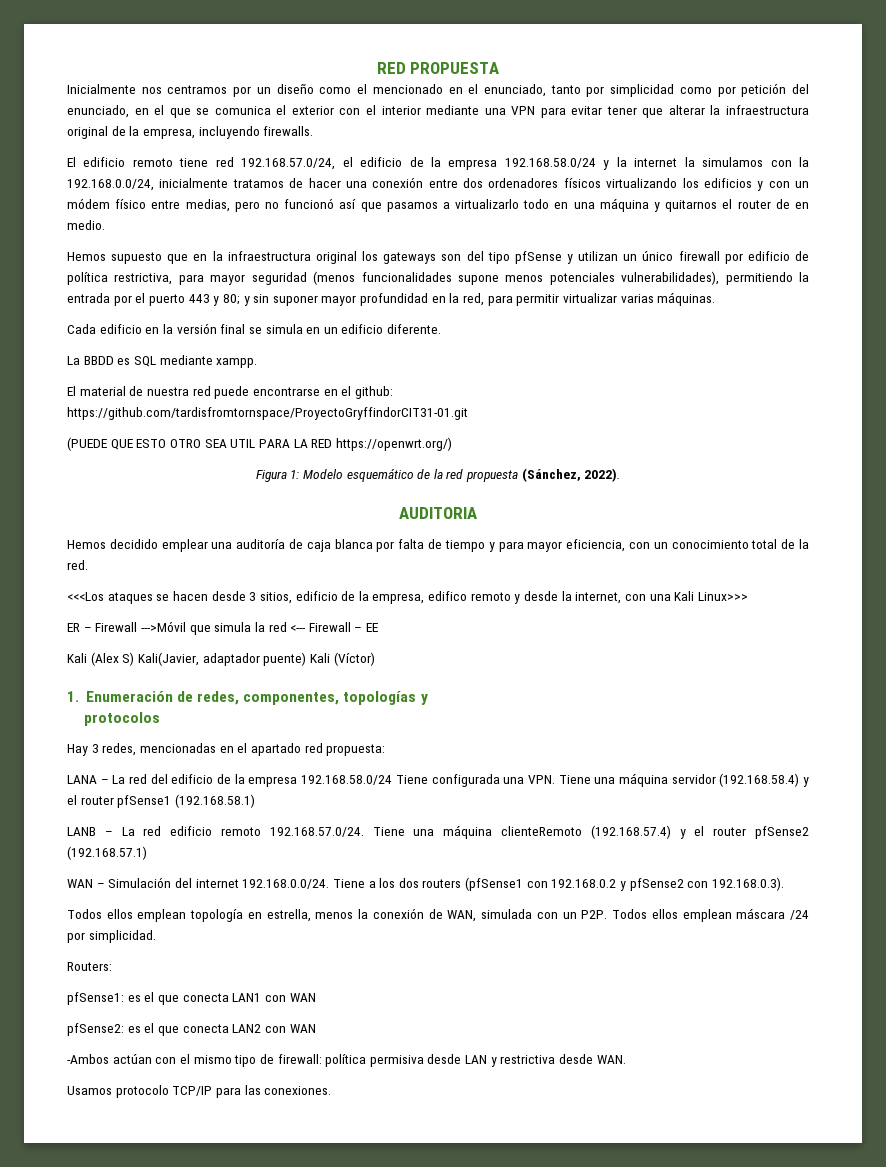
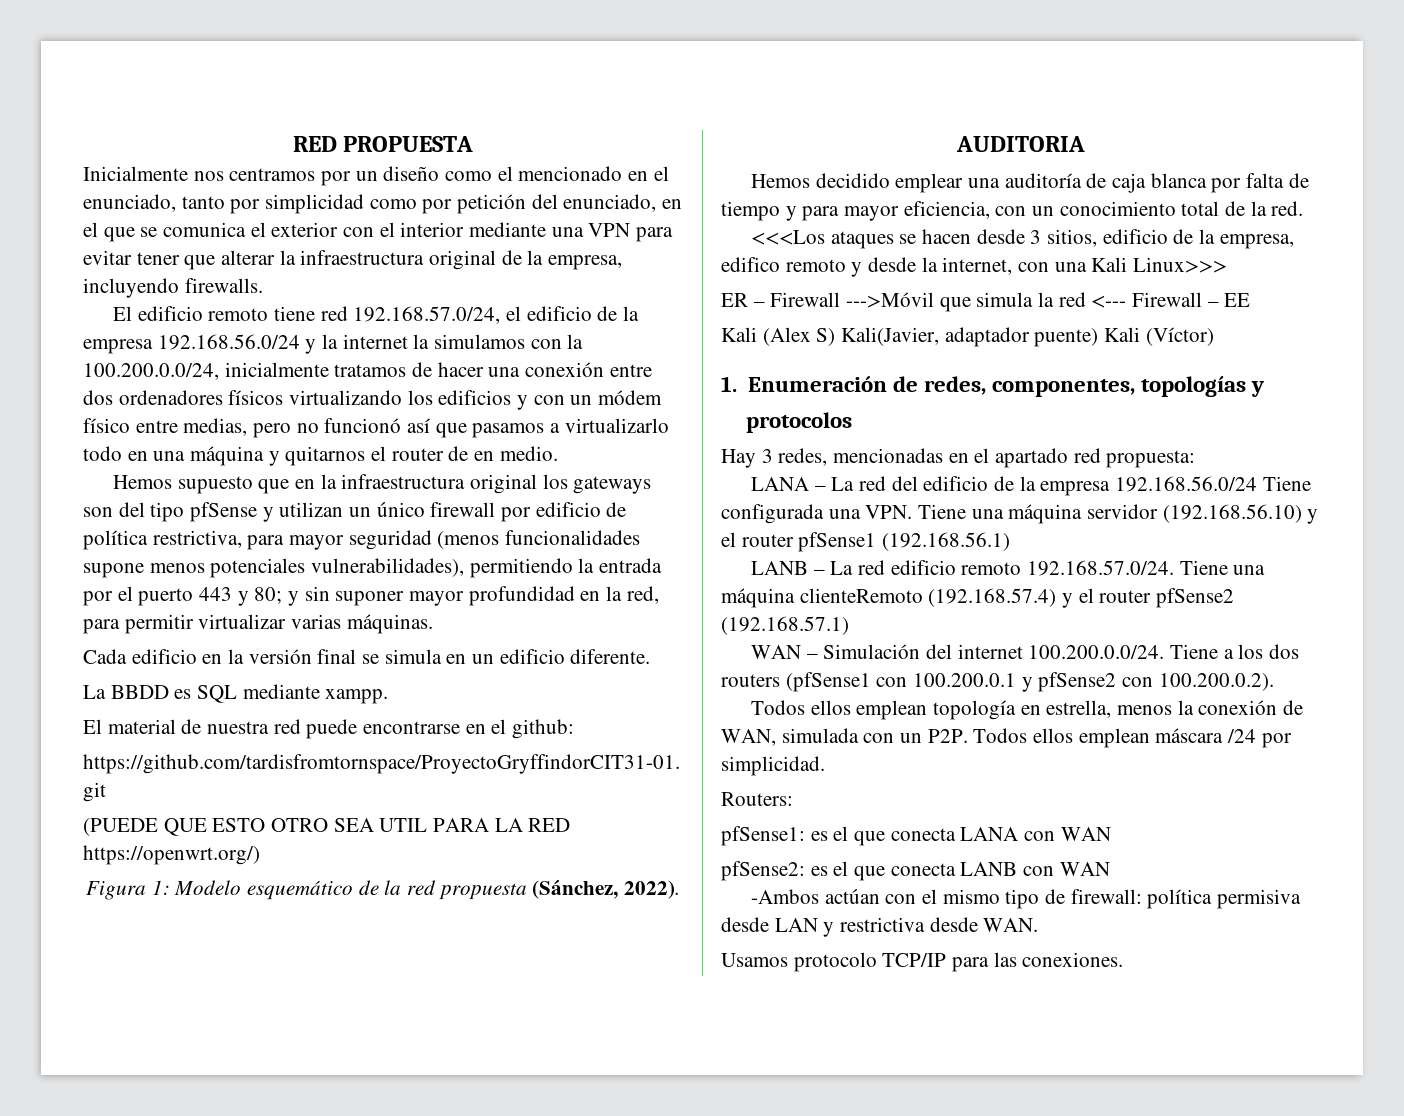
- El edificio remoto tiene red 192.168.57.0/24, el edificio de la empresa 192.168.58.0/24 y la internet la simulamos con la 192.168.0.0/24, inicialmente tratamos de hacer una conexión entre dos ordenadores físicos virtualizando los edificios y con un módem físico entre medias, pero no funcionó así que pasamos a virtualizarlo todo en una máquina y quitarnos el router de en medio.
+ El edificio remoto tiene red 192.168.57.0/24, el edificio de la empresa 192.168.56.0/24 y la internet la simulamos con la 100.200.0.0/24, inicialmente tratamos de hacer una conexión entre dos ordenadores físicos virtualizando los edificios y con un módem físico entre medias, pero no funcionó así que pasamos a virtualizarlo todo en una máquina y quitarnos el router de en medio.
- LANA – La red del edificio de la empresa 192.168.58.0/24 Tiene configurada una VPN. Tiene una máquina servidor (192.168.58.4) y el router pfSense1 (192.168.58.1)
+ LANA – La red del edificio de la empresa 192.168.56.0/24 Tiene configurada una VPN. Tiene una máquina servidor (192.168.56.10) y el router pfSense1 (192.168.56.1)
- WAN – Simulación del internet 192.168.0.0/24. Tiene a los dos routers (pfSense1 con 192.168.0.2 y pfSense2 con 192.168.0.3).
+ WAN – Simulación del internet 100.200.0.0/24. Tiene a los dos routers (pfSense1 con 100.200.0.1 y pfSense2 con 100.200.0.2).
- pfSense1: es el que conecta LAN1 con WAN
+ pfSense1: es el que conecta LANA con WAN
- pfSense2: es el que conecta LAN2 con WAN
+ pfSense2: es el que conecta LANB con WAN

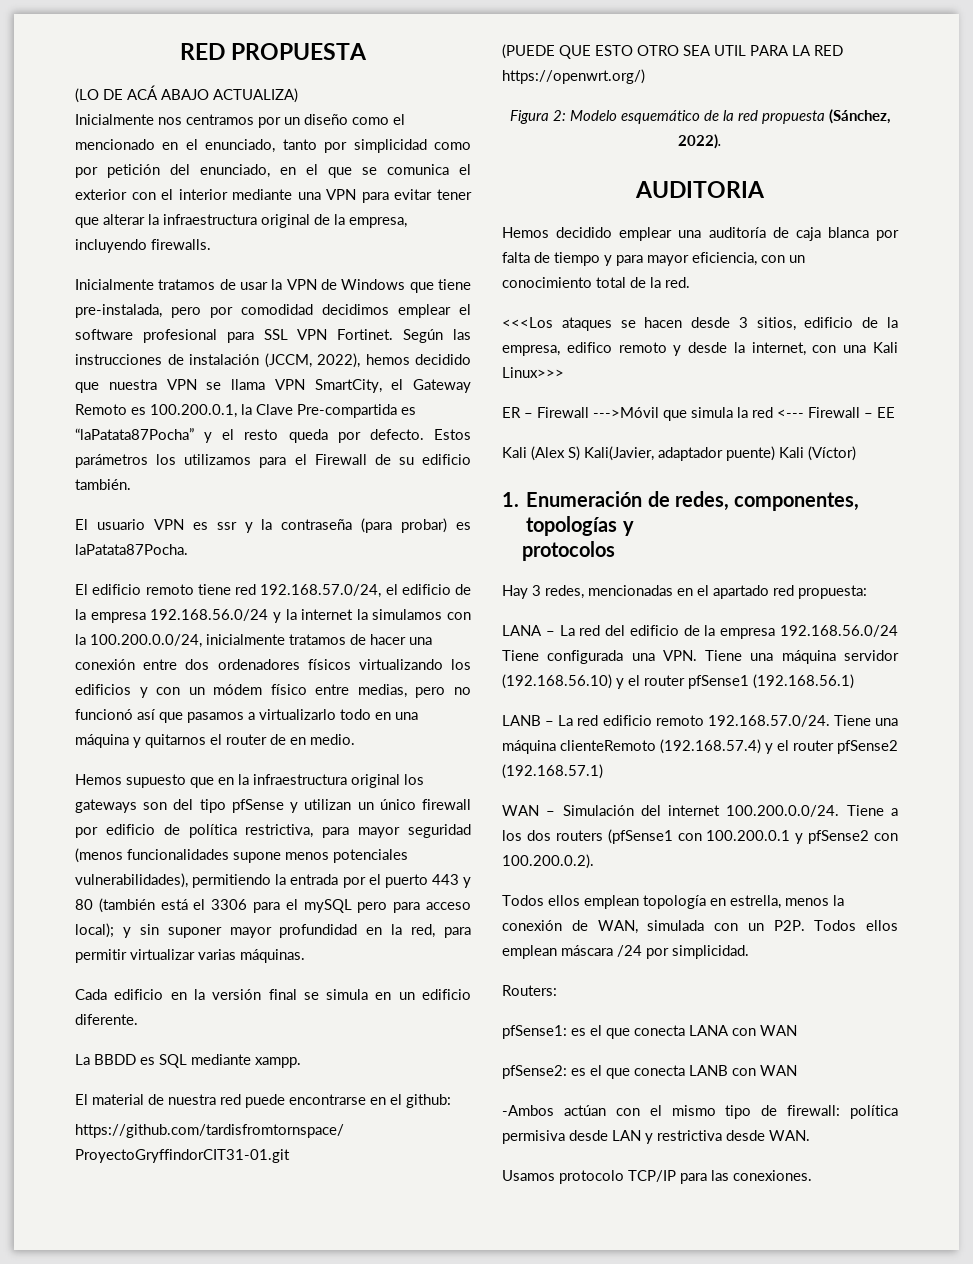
+ (LO DE ACÁ ABAJO ACTUALIZA)
+ Inicialmente tratamos de usar la VPN de Windows que tiene pre-instalada, pero por comodidad decidimos emplear el software profesional para SSL VPN Fortinet. Según las instrucciones de instalación (JCCM, 2022), hemos decidido que nuestra VPN se llama VPN SmartCity, el Gateway Remoto es 100.200.0.1, la Clave Pre-compartida es “laPatata87Pocha” y el resto queda por defecto. Estos parámetros los utilizamos para el Firewall de su edificio también.
+ El usuario VPN es ssr y la contraseña (para probar) es laPatata87Pocha.
- Hemos supuesto que en la infraestructura original los gateways son del tipo pfSense y utilizan un único firewall por edificio de política restrictiva, para mayor seguridad (menos funcionalidades supone menos potenciales vulnerabilidades), permitiendo la entrada por el puerto 443 y 80; y sin suponer mayor profundidad en la red, para permitir virtualizar varias máquinas.
+ Hemos supuesto que en la infraestructura original los gateways son del tipo pfSense y utilizan un único firewall por edificio de política restrictiva, para mayor seguridad (menos funcionalidades supone menos potenciales vulnerabilidades), permitiendo la entrada por el puerto 443 y 80 (también está el 3306 para el mySQL pero para acceso local); y sin suponer mayor profundidad en la red, para permitir virtualizar varias máquinas.
- Figura 1: Modelo esquemático de la red propuesta (Sánchez, 2022).
+ Figura 2: Modelo esquemático de la red propuesta (Sánchez, 2022).

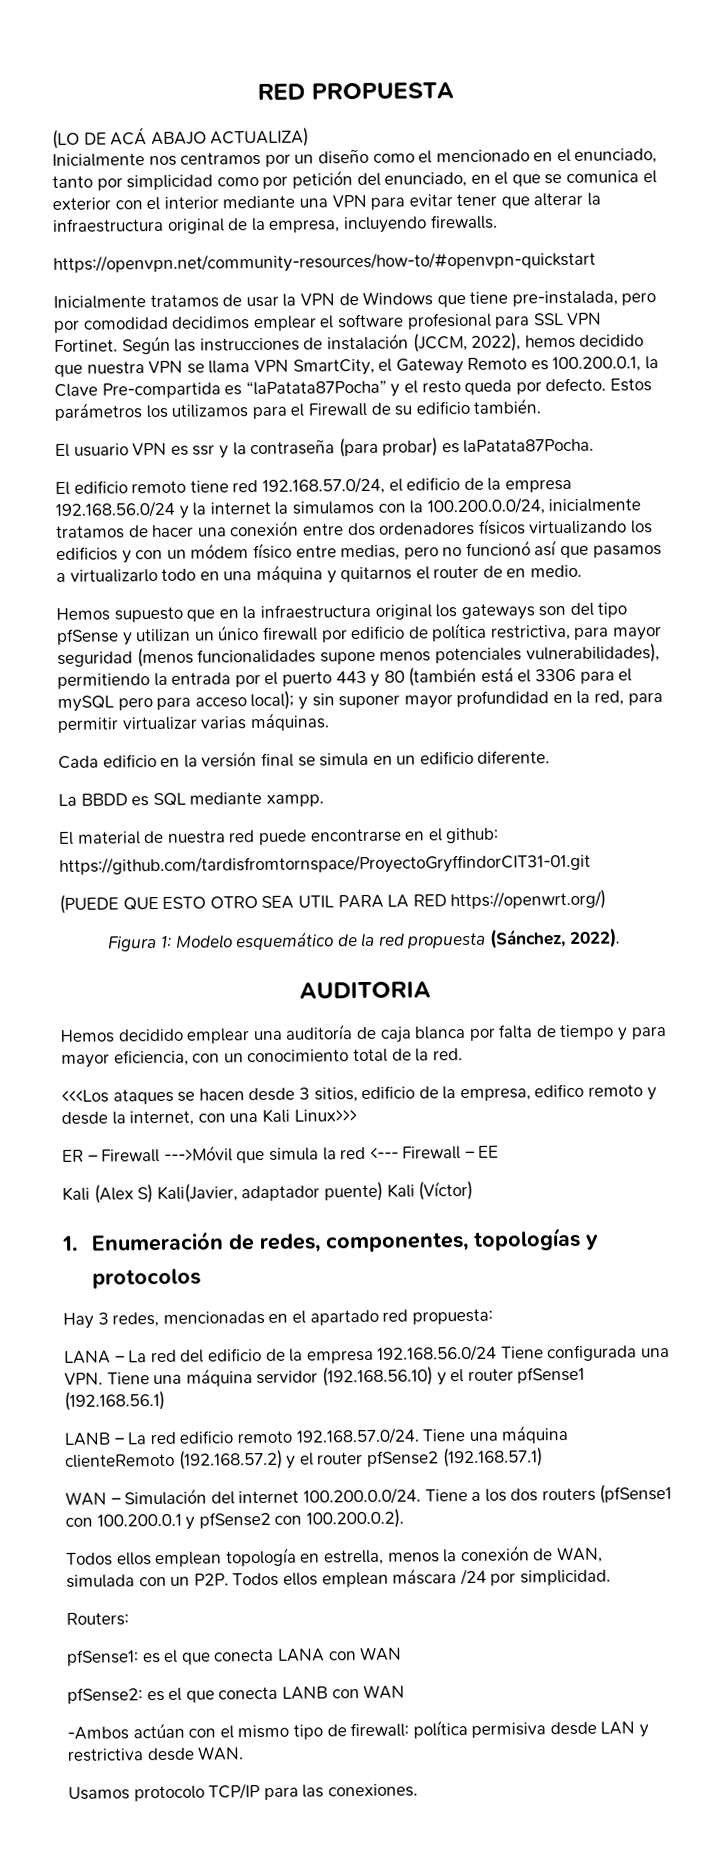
+ https://openvpn.net/community-resources/how-to/#openvpn-quickstart
- Figura 2: Modelo esquemático de la red propuesta (Sánchez, 2022).
+ Figura 1: Modelo esquemático de la red propuesta (Sánchez, 2022).
- LANB – La red edificio remoto 192.168.57.0/24. Tiene una máquina clienteRemoto (192.168.57.4) y el router pfSense2 (192.168.57.1)
+ LANB – La red edificio remoto 192.168.57.0/24. Tiene una máquina clienteRemoto (192.168.57.2) y el router pfSense2 (192.168.57.1)

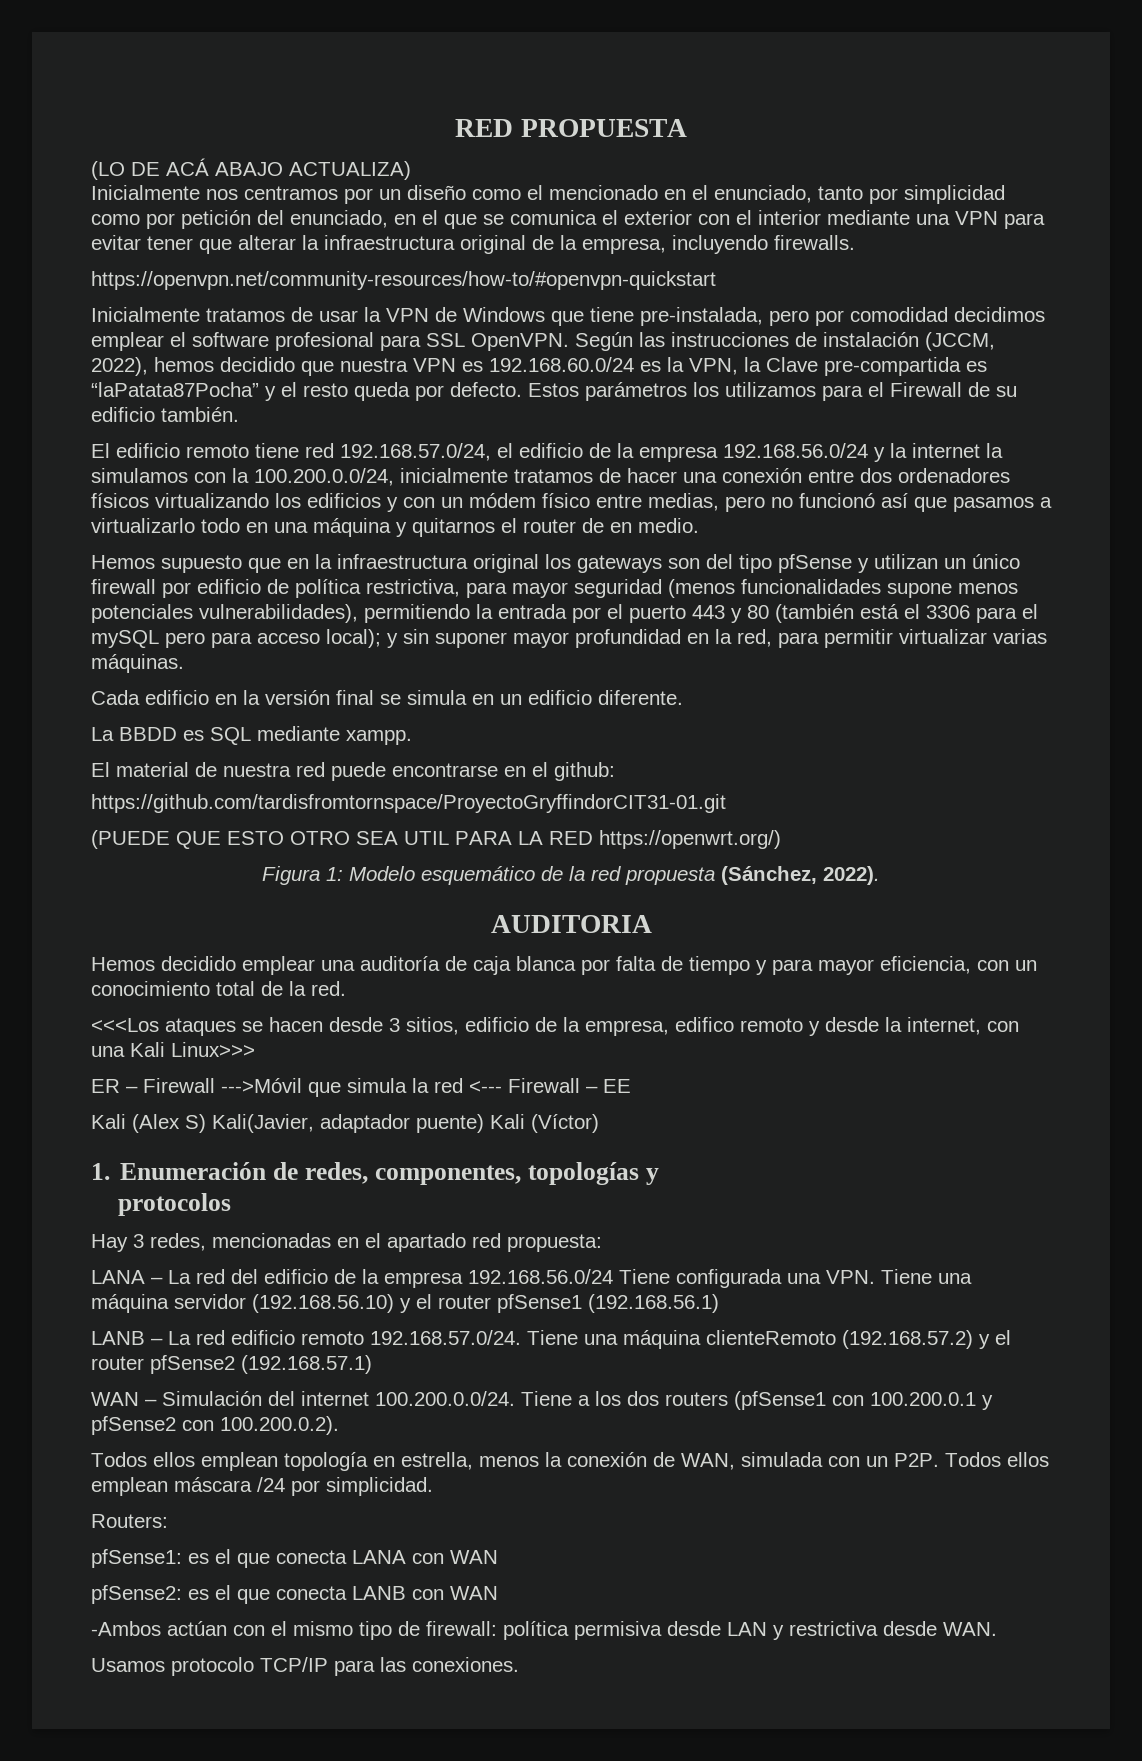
- Inicialmente tratamos de usar la VPN de Windows que tiene pre-instalada, pero por comodidad decidimos emplear el software profesional para SSL VPN Fortinet.
+ Inicialmente tratamos de usar la VPN de Windows que tiene pre-instalada, pero por comodidad decidimos emplear el software profesional para SSL OpenVPN.
- Según las instrucciones de instalación (JCCM, 2022), hemos decidido que nuestra VPN se llama VPN SmartCity, el Gateway Remoto es 100.200.0.1, la Clave Pre-compartida es “laPatata87Pocha” y el resto queda por defecto.
+ Según las instrucciones de instalación (JCCM, 2022), hemos decidido que nuestra VPN es 192.168.60.0/24 es la VPN, la Clave pre-compartida es “laPatata87Pocha” y el resto queda por defecto.
- El usuario VPN es ssr y la contraseña (para probar) es laPatata87Pocha.

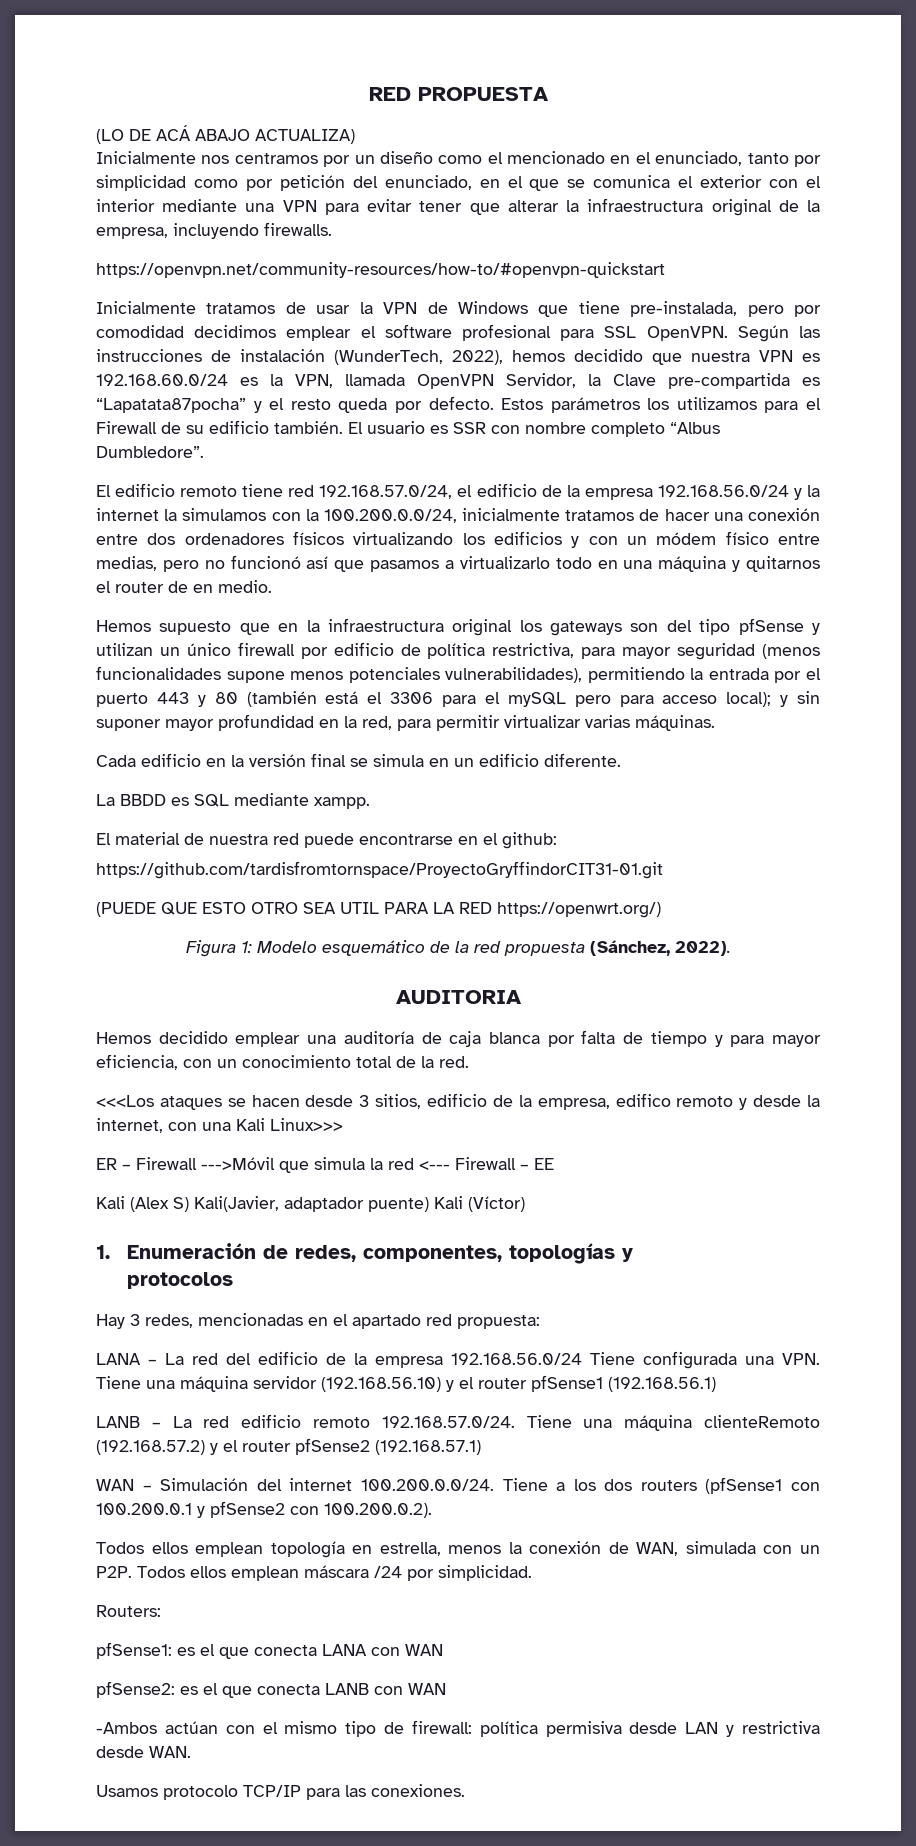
- Según las instrucciones de instalación (JCCM, 2022), hemos decidido que nuestra VPN es 192.168.60.0/24 es la VPN, la Clave pre-compartida es “laPatata87Pocha” y el resto queda por defecto.
+ Según las instrucciones de instalación (WunderTech, 2022), hemos decidido que nuestra VPN es 192.168.60.0/24 es la VPN, llamada OpenVPN Servidor, la Clave pre-compartida es “Lapatata87pocha” y el resto queda por defecto.
+ El usuario es SSR con nombre completo “Albus Dumbledore”.

